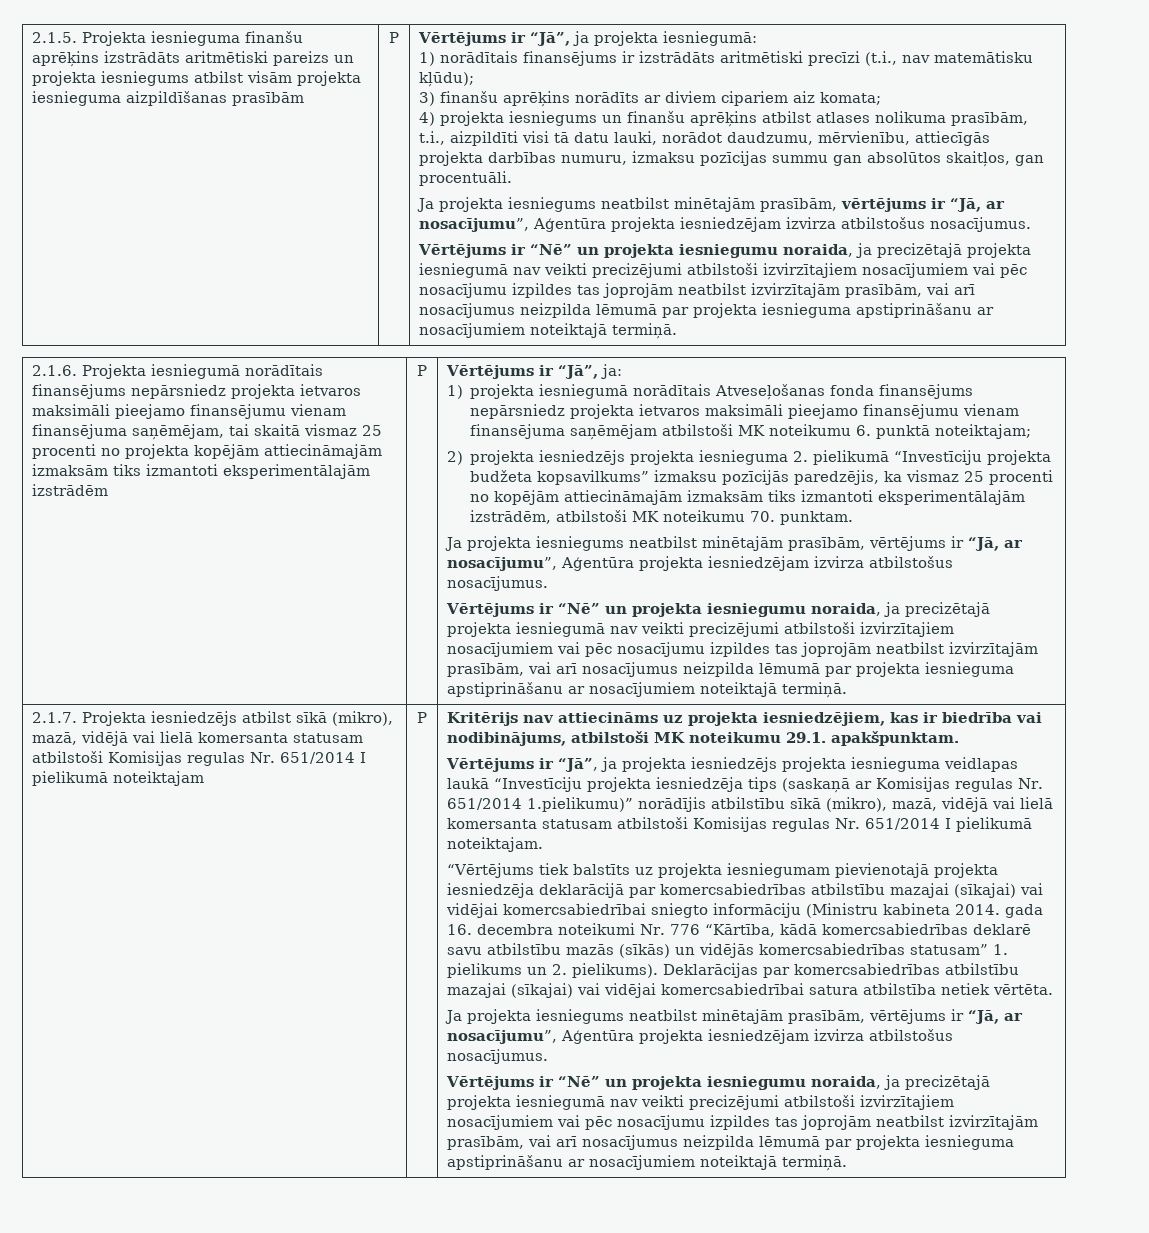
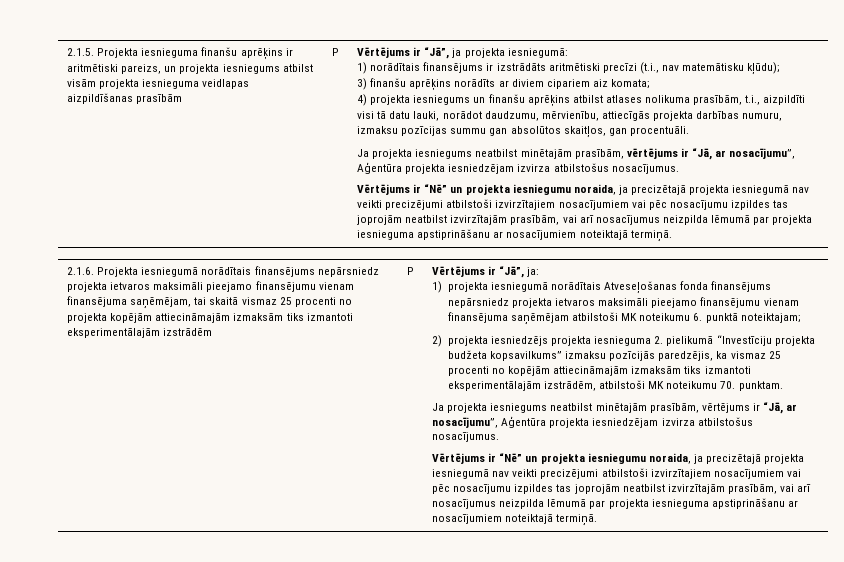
- 2.1.5. Projekta iesnieguma finanšu aprēķins izstrādāts aritmētiski pareizs un projekta iesniegums atbilst visām projekta iesnieguma aizpildīšanas prasībām
+ 2.1.5. Projekta iesnieguma finanšu aprēķins ir aritmētiski pareizs, un projekta iesniegums atbilst visām projekta iesnieguma veidlapas aizpildīšanas prasībām
- 2.1.7. Projekta iesniedzējs atbilst sīkā (mikro), mazā, vidējā vai lielā komersanta statusam atbilstoši Komisijas regulas Nr. 651/2014 I pielikumā noteiktajam | P | Kritērijs nav attiecināms uz projekta iesniedzējiem, kas ir biedrība vai nodibinājums, atbilstoši MK noteikumu 29.1. apakšpunktam.
- Vērtējums ir “Jā”, ja projekta iesniedzējs projekta iesnieguma veidlapas laukā “Investīciju projekta iesniedzēja tips (saskaņā ar Komisijas regulas Nr. 651/2014 1.pielikumu)” norādījis atbilstību sīkā (mikro), mazā, vidējā vai lielā komersanta statusam atbilstoši Komisijas regulas Nr. 651/2014 I pielikumā noteiktajam.
- “Vērtējums tiek balstīts uz projekta iesniegumam pievienotajā projekta iesniedzēja deklarācijā par komercsabiedrības atbilstību mazajai (sīkajai) vai vidējai komercsabiedrībai sniegto informāciju (Ministru kabineta 2014. gada 16. decembra noteikumi Nr. 776 “Kārtība, kādā komercsabiedrības deklarē savu atbilstību mazās (sīkās) un vidējās komercsabiedrības statusam” 1. pielikums un 2. pielikums). Deklarācijas par komercsabiedrības atbilstību mazajai (sīkajai) vai vidējai komercsabiedrībai satura atbilstība netiek vērtēta.
- Ja projekta iesniegums neatbilst minētajām prasībām, vērtējums ir “Jā, ar nosacījumu”, Aģentūra projekta iesniedzējam izvirza atbilstošus nosacījumus.
- Vērtējums ir “Nē” un projekta iesniegumu noraida, ja precizētajā projekta iesniegumā nav veikti precizējumi atbilstoši izvirzītajiem nosacījumiem vai pēc nosacījumu izpildes tas joprojām neatbilst izvirzītajām prasībām, vai arī nosacījumus neizpilda lēmumā par projekta iesnieguma apstiprināšanu ar nosacījumiem noteiktajā termiņā.

